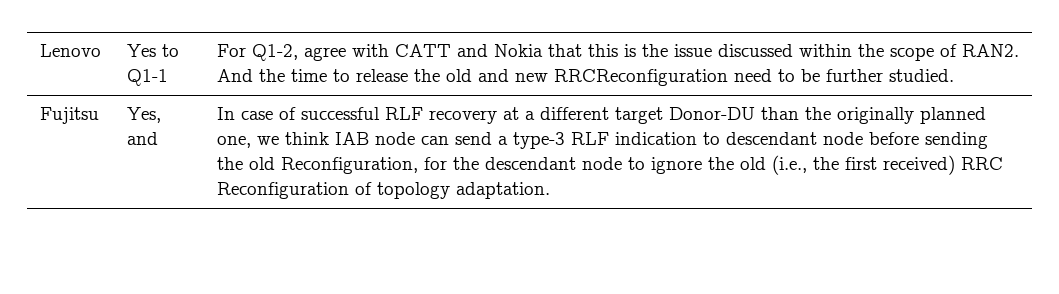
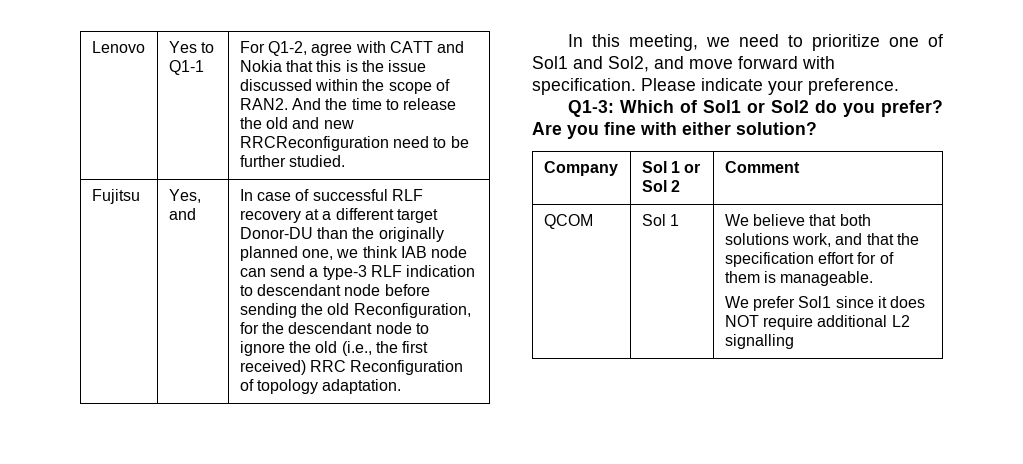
+ In this meeting, we need to prioritize one of Sol1 and Sol2, and move forward with specification. Please indicate your preference.
+ Q1-3: Which of Sol1 or Sol2 do you prefer? Are you fine with either solution?
+ Company | Sol 1 or Sol 2 | Comment
+ QCOM | Sol 1 | We believe that both solutions work, and that the specification effort for of them is manageable.
+ We prefer Sol1 since it does NOT require additional L2 signalling

